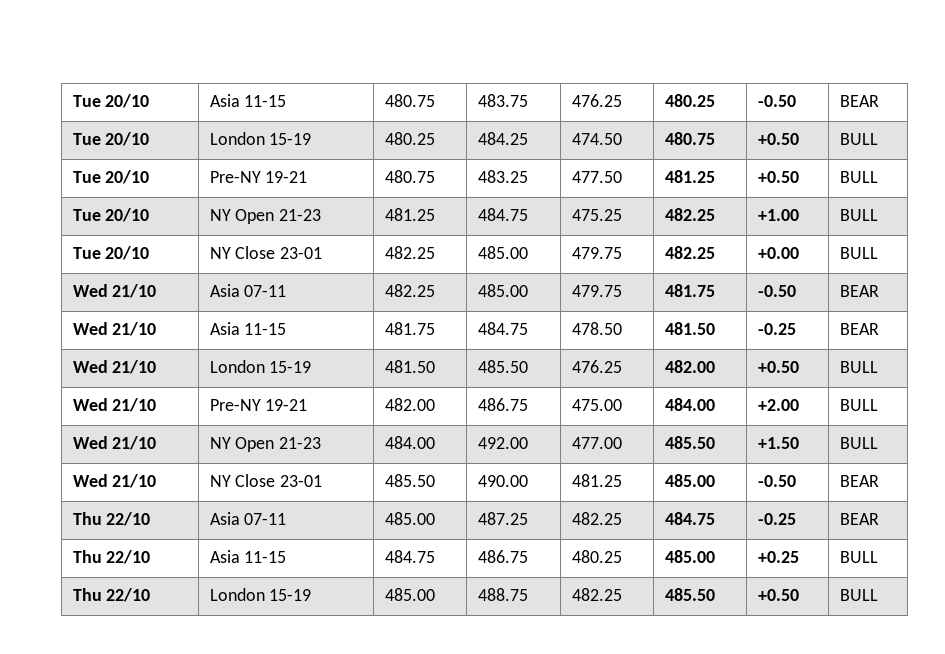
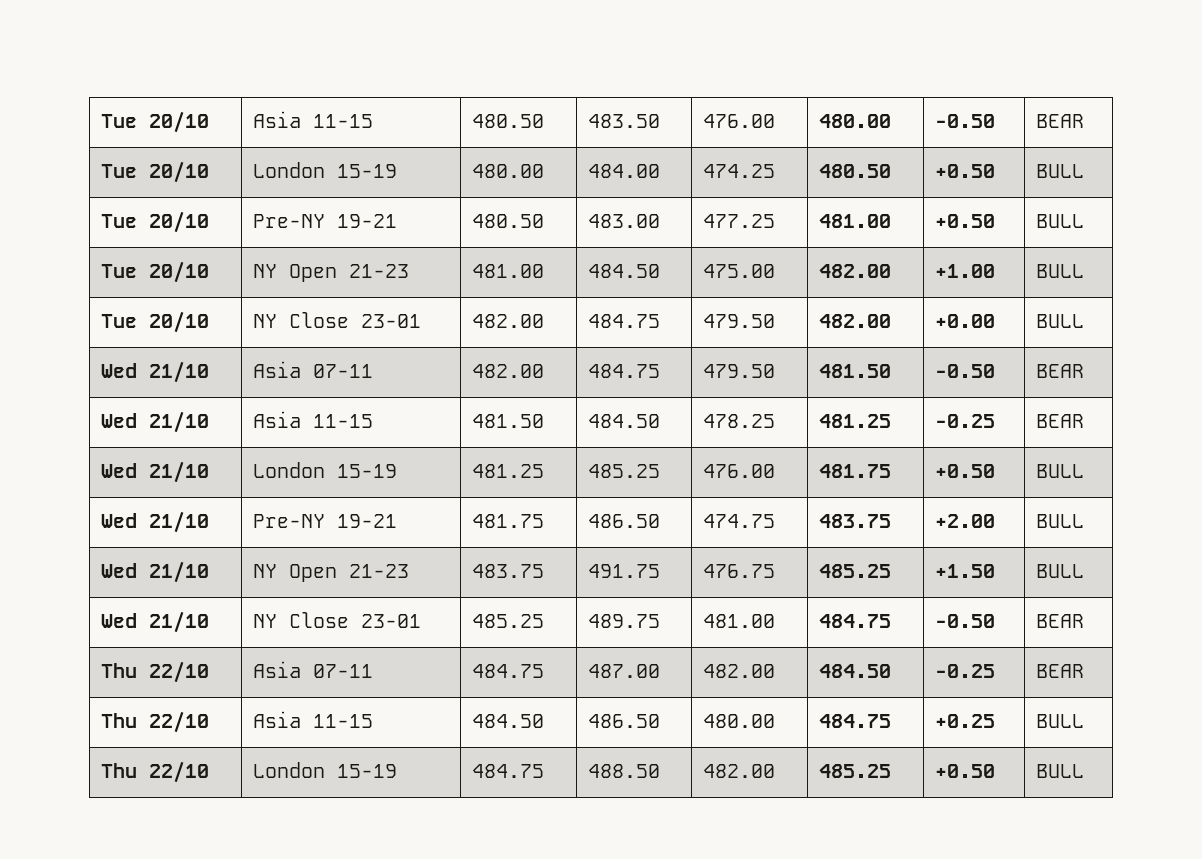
- Tue 20/10 | Asia 11-15 | 480.75 | 483.75 | 476.25 | 480.25 | -0.50 | BEAR
+ Tue 20/10 | Asia 11-15 | 480.50 | 483.50 | 476.00 | 480.00 | -0.50 | BEAR
- Tue 20/10 | London 15-19 | 480.25 | 484.25 | 474.50 | 480.75 | +0.50 | BULL
+ Tue 20/10 | London 15-19 | 480.00 | 484.00 | 474.25 | 480.50 | +0.50 | BULL
- Tue 20/10 | Pre-NY 19-21 | 480.75 | 483.25 | 477.50 | 481.25 | +0.50 | BULL
+ Tue 20/10 | Pre-NY 19-21 | 480.50 | 483.00 | 477.25 | 481.00 | +0.50 | BULL
- Tue 20/10 | NY Open 21-23 | 481.25 | 484.75 | 475.25 | 482.25 | +1.00 | BULL
+ Tue 20/10 | NY Open 21-23 | 481.00 | 484.50 | 475.00 | 482.00 | +1.00 | BULL
- Tue 20/10 | NY Close 23-01 | 482.25 | 485.00 | 479.75 | 482.25 | +0.00 | BULL
+ Tue 20/10 | NY Close 23-01 | 482.00 | 484.75 | 479.50 | 482.00 | +0.00 | BULL
- Wed 21/10 | Asia 07-11 | 482.25 | 485.00 | 479.75 | 481.75 | -0.50 | BEAR
+ Wed 21/10 | Asia 07-11 | 482.00 | 484.75 | 479.50 | 481.50 | -0.50 | BEAR
- Wed 21/10 | Asia 11-15 | 481.75 | 484.75 | 478.50 | 481.50 | -0.25 | BEAR
+ Wed 21/10 | Asia 11-15 | 481.50 | 484.50 | 478.25 | 481.25 | -0.25 | BEAR
- Wed 21/10 | London 15-19 | 481.50 | 485.50 | 476.25 | 482.00 | +0.50 | BULL
+ Wed 21/10 | London 15-19 | 481.25 | 485.25 | 476.00 | 481.75 | +0.50 | BULL
- Wed 21/10 | Pre-NY 19-21 | 482.00 | 486.75 | 475.00 | 484.00 | +2.00 | BULL
+ Wed 21/10 | Pre-NY 19-21 | 481.75 | 486.50 | 474.75 | 483.75 | +2.00 | BULL
- Wed 21/10 | NY Open 21-23 | 484.00 | 492.00 | 477.00 | 485.50 | +1.50 | BULL
+ Wed 21/10 | NY Open 21-23 | 483.75 | 491.75 | 476.75 | 485.25 | +1.50 | BULL
- Wed 21/10 | NY Close 23-01 | 485.50 | 490.00 | 481.25 | 485.00 | -0.50 | BEAR
+ Wed 21/10 | NY Close 23-01 | 485.25 | 489.75 | 481.00 | 484.75 | -0.50 | BEAR
- Thu 22/10 | Asia 07-11 | 485.00 | 487.25 | 482.25 | 484.75 | -0.25 | BEAR
+ Thu 22/10 | Asia 07-11 | 484.75 | 487.00 | 482.00 | 484.50 | -0.25 | BEAR
- Thu 22/10 | Asia 11-15 | 484.75 | 486.75 | 480.25 | 485.00 | +0.25 | BULL
+ Thu 22/10 | Asia 11-15 | 484.50 | 486.50 | 480.00 | 484.75 | +0.25 | BULL
- Thu 22/10 | London 15-19 | 485.00 | 488.75 | 482.25 | 485.50 | +0.50 | BULL
+ Thu 22/10 | London 15-19 | 484.75 | 488.50 | 482.00 | 485.25 | +0.50 | BULL

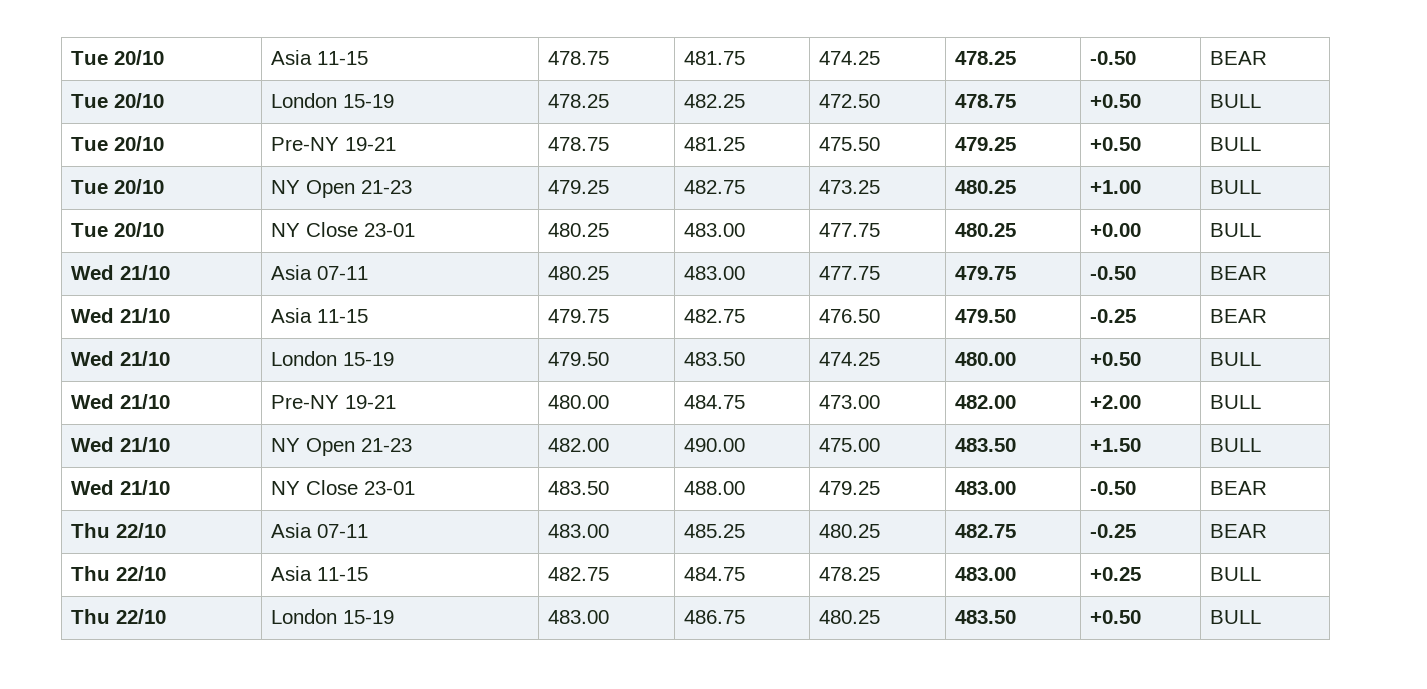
- Tue 20/10 | Asia 11-15 | 480.50 | 483.50 | 476.00 | 480.00 | -0.50 | BEAR
+ Tue 20/10 | Asia 11-15 | 478.75 | 481.75 | 474.25 | 478.25 | -0.50 | BEAR
- Tue 20/10 | London 15-19 | 480.00 | 484.00 | 474.25 | 480.50 | +0.50 | BULL
+ Tue 20/10 | London 15-19 | 478.25 | 482.25 | 472.50 | 478.75 | +0.50 | BULL
- Tue 20/10 | Pre-NY 19-21 | 480.50 | 483.00 | 477.25 | 481.00 | +0.50 | BULL
+ Tue 20/10 | Pre-NY 19-21 | 478.75 | 481.25 | 475.50 | 479.25 | +0.50 | BULL
- Tue 20/10 | NY Open 21-23 | 481.00 | 484.50 | 475.00 | 482.00 | +1.00 | BULL
+ Tue 20/10 | NY Open 21-23 | 479.25 | 482.75 | 473.25 | 480.25 | +1.00 | BULL
- Tue 20/10 | NY Close 23-01 | 482.00 | 484.75 | 479.50 | 482.00 | +0.00 | BULL
+ Tue 20/10 | NY Close 23-01 | 480.25 | 483.00 | 477.75 | 480.25 | +0.00 | BULL
- Wed 21/10 | Asia 07-11 | 482.00 | 484.75 | 479.50 | 481.50 | -0.50 | BEAR
+ Wed 21/10 | Asia 07-11 | 480.25 | 483.00 | 477.75 | 479.75 | -0.50 | BEAR
- Wed 21/10 | Asia 11-15 | 481.50 | 484.50 | 478.25 | 481.25 | -0.25 | BEAR
+ Wed 21/10 | Asia 11-15 | 479.75 | 482.75 | 476.50 | 479.50 | -0.25 | BEAR
- Wed 21/10 | London 15-19 | 481.25 | 485.25 | 476.00 | 481.75 | +0.50 | BULL
+ Wed 21/10 | London 15-19 | 479.50 | 483.50 | 474.25 | 480.00 | +0.50 | BULL
- Wed 21/10 | Pre-NY 19-21 | 481.75 | 486.50 | 474.75 | 483.75 | +2.00 | BULL
+ Wed 21/10 | Pre-NY 19-21 | 480.00 | 484.75 | 473.00 | 482.00 | +2.00 | BULL
- Wed 21/10 | NY Open 21-23 | 483.75 | 491.75 | 476.75 | 485.25 | +1.50 | BULL
+ Wed 21/10 | NY Open 21-23 | 482.00 | 490.00 | 475.00 | 483.50 | +1.50 | BULL
- Wed 21/10 | NY Close 23-01 | 485.25 | 489.75 | 481.00 | 484.75 | -0.50 | BEAR
+ Wed 21/10 | NY Close 23-01 | 483.50 | 488.00 | 479.25 | 483.00 | -0.50 | BEAR
- Thu 22/10 | Asia 07-11 | 484.75 | 487.00 | 482.00 | 484.50 | -0.25 | BEAR
+ Thu 22/10 | Asia 07-11 | 483.00 | 485.25 | 480.25 | 482.75 | -0.25 | BEAR
- Thu 22/10 | Asia 11-15 | 484.50 | 486.50 | 480.00 | 484.75 | +0.25 | BULL
+ Thu 22/10 | Asia 11-15 | 482.75 | 484.75 | 478.25 | 483.00 | +0.25 | BULL
- Thu 22/10 | London 15-19 | 484.75 | 488.50 | 482.00 | 485.25 | +0.50 | BULL
+ Thu 22/10 | London 15-19 | 483.00 | 486.75 | 480.25 | 483.50 | +0.50 | BULL

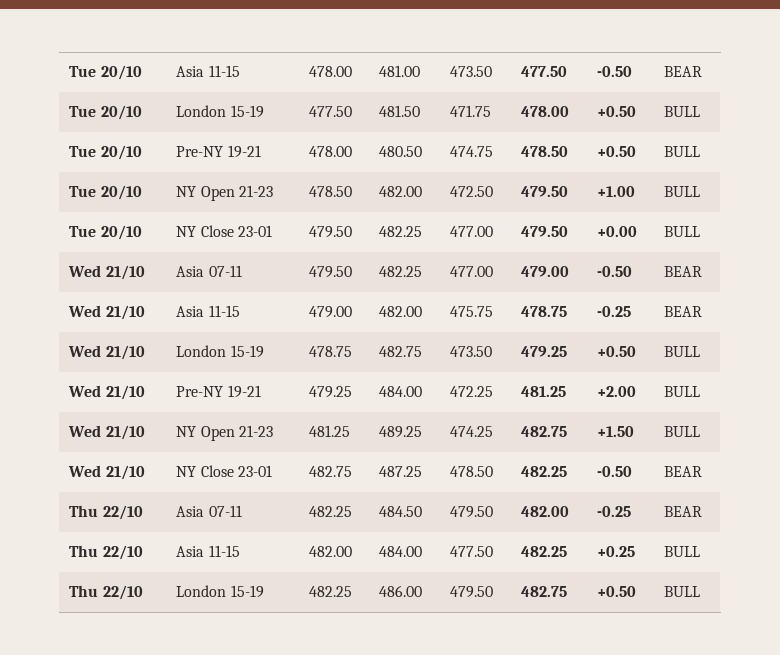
- Tue 20/10 | Asia 11-15 | 478.75 | 481.75 | 474.25 | 478.25 | -0.50 | BEAR
+ Tue 20/10 | Asia 11-15 | 478.00 | 481.00 | 473.50 | 477.50 | -0.50 | BEAR
- Tue 20/10 | London 15-19 | 478.25 | 482.25 | 472.50 | 478.75 | +0.50 | BULL
+ Tue 20/10 | London 15-19 | 477.50 | 481.50 | 471.75 | 478.00 | +0.50 | BULL
- Tue 20/10 | Pre-NY 19-21 | 478.75 | 481.25 | 475.50 | 479.25 | +0.50 | BULL
+ Tue 20/10 | Pre-NY 19-21 | 478.00 | 480.50 | 474.75 | 478.50 | +0.50 | BULL
- Tue 20/10 | NY Open 21-23 | 479.25 | 482.75 | 473.25 | 480.25 | +1.00 | BULL
+ Tue 20/10 | NY Open 21-23 | 478.50 | 482.00 | 472.50 | 479.50 | +1.00 | BULL
- Tue 20/10 | NY Close 23-01 | 480.25 | 483.00 | 477.75 | 480.25 | +0.00 | BULL
+ Tue 20/10 | NY Close 23-01 | 479.50 | 482.25 | 477.00 | 479.50 | +0.00 | BULL
- Wed 21/10 | Asia 07-11 | 480.25 | 483.00 | 477.75 | 479.75 | -0.50 | BEAR
+ Wed 21/10 | Asia 07-11 | 479.50 | 482.25 | 477.00 | 479.00 | -0.50 | BEAR
- Wed 21/10 | Asia 11-15 | 479.75 | 482.75 | 476.50 | 479.50 | -0.25 | BEAR
+ Wed 21/10 | Asia 11-15 | 479.00 | 482.00 | 475.75 | 478.75 | -0.25 | BEAR
- Wed 21/10 | London 15-19 | 479.50 | 483.50 | 474.25 | 480.00 | +0.50 | BULL
+ Wed 21/10 | London 15-19 | 478.75 | 482.75 | 473.50 | 479.25 | +0.50 | BULL
- Wed 21/10 | Pre-NY 19-21 | 480.00 | 484.75 | 473.00 | 482.00 | +2.00 | BULL
+ Wed 21/10 | Pre-NY 19-21 | 479.25 | 484.00 | 472.25 | 481.25 | +2.00 | BULL
- Wed 21/10 | NY Open 21-23 | 482.00 | 490.00 | 475.00 | 483.50 | +1.50 | BULL
+ Wed 21/10 | NY Open 21-23 | 481.25 | 489.25 | 474.25 | 482.75 | +1.50 | BULL
- Wed 21/10 | NY Close 23-01 | 483.50 | 488.00 | 479.25 | 483.00 | -0.50 | BEAR
+ Wed 21/10 | NY Close 23-01 | 482.75 | 487.25 | 478.50 | 482.25 | -0.50 | BEAR
- Thu 22/10 | Asia 07-11 | 483.00 | 485.25 | 480.25 | 482.75 | -0.25 | BEAR
+ Thu 22/10 | Asia 07-11 | 482.25 | 484.50 | 479.50 | 482.00 | -0.25 | BEAR
- Thu 22/10 | Asia 11-15 | 482.75 | 484.75 | 478.25 | 483.00 | +0.25 | BULL
+ Thu 22/10 | Asia 11-15 | 482.00 | 484.00 | 477.50 | 482.25 | +0.25 | BULL
- Thu 22/10 | London 15-19 | 483.00 | 486.75 | 480.25 | 483.50 | +0.50 | BULL
+ Thu 22/10 | London 15-19 | 482.25 | 486.00 | 479.50 | 482.75 | +0.50 | BULL

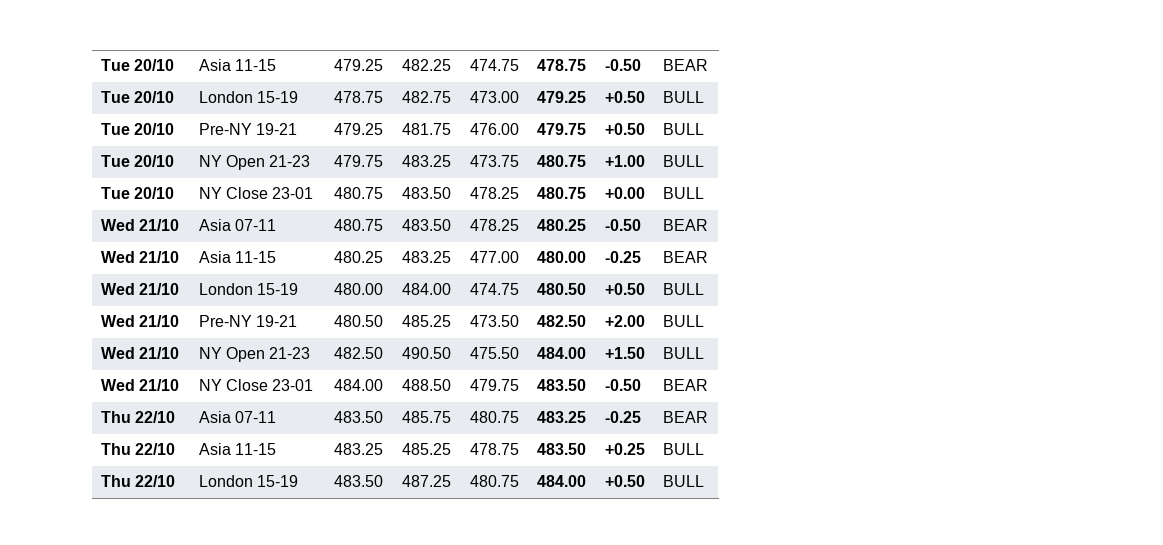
- Tue 20/10 | Asia 11-15 | 478.00 | 481.00 | 473.50 | 477.50 | -0.50 | BEAR
+ Tue 20/10 | Asia 11-15 | 479.25 | 482.25 | 474.75 | 478.75 | -0.50 | BEAR
- Tue 20/10 | London 15-19 | 477.50 | 481.50 | 471.75 | 478.00 | +0.50 | BULL
+ Tue 20/10 | London 15-19 | 478.75 | 482.75 | 473.00 | 479.25 | +0.50 | BULL
- Tue 20/10 | Pre-NY 19-21 | 478.00 | 480.50 | 474.75 | 478.50 | +0.50 | BULL
+ Tue 20/10 | Pre-NY 19-21 | 479.25 | 481.75 | 476.00 | 479.75 | +0.50 | BULL
- Tue 20/10 | NY Open 21-23 | 478.50 | 482.00 | 472.50 | 479.50 | +1.00 | BULL
+ Tue 20/10 | NY Open 21-23 | 479.75 | 483.25 | 473.75 | 480.75 | +1.00 | BULL
- Tue 20/10 | NY Close 23-01 | 479.50 | 482.25 | 477.00 | 479.50 | +0.00 | BULL
+ Tue 20/10 | NY Close 23-01 | 480.75 | 483.50 | 478.25 | 480.75 | +0.00 | BULL
- Wed 21/10 | Asia 07-11 | 479.50 | 482.25 | 477.00 | 479.00 | -0.50 | BEAR
+ Wed 21/10 | Asia 07-11 | 480.75 | 483.50 | 478.25 | 480.25 | -0.50 | BEAR
- Wed 21/10 | Asia 11-15 | 479.00 | 482.00 | 475.75 | 478.75 | -0.25 | BEAR
+ Wed 21/10 | Asia 11-15 | 480.25 | 483.25 | 477.00 | 480.00 | -0.25 | BEAR
- Wed 21/10 | London 15-19 | 478.75 | 482.75 | 473.50 | 479.25 | +0.50 | BULL
+ Wed 21/10 | London 15-19 | 480.00 | 484.00 | 474.75 | 480.50 | +0.50 | BULL
- Wed 21/10 | Pre-NY 19-21 | 479.25 | 484.00 | 472.25 | 481.25 | +2.00 | BULL
+ Wed 21/10 | Pre-NY 19-21 | 480.50 | 485.25 | 473.50 | 482.50 | +2.00 | BULL
- Wed 21/10 | NY Open 21-23 | 481.25 | 489.25 | 474.25 | 482.75 | +1.50 | BULL
+ Wed 21/10 | NY Open 21-23 | 482.50 | 490.50 | 475.50 | 484.00 | +1.50 | BULL
- Wed 21/10 | NY Close 23-01 | 482.75 | 487.25 | 478.50 | 482.25 | -0.50 | BEAR
+ Wed 21/10 | NY Close 23-01 | 484.00 | 488.50 | 479.75 | 483.50 | -0.50 | BEAR
- Thu 22/10 | Asia 07-11 | 482.25 | 484.50 | 479.50 | 482.00 | -0.25 | BEAR
+ Thu 22/10 | Asia 07-11 | 483.50 | 485.75 | 480.75 | 483.25 | -0.25 | BEAR
- Thu 22/10 | Asia 11-15 | 482.00 | 484.00 | 477.50 | 482.25 | +0.25 | BULL
+ Thu 22/10 | Asia 11-15 | 483.25 | 485.25 | 478.75 | 483.50 | +0.25 | BULL
- Thu 22/10 | London 15-19 | 482.25 | 486.00 | 479.50 | 482.75 | +0.50 | BULL
+ Thu 22/10 | London 15-19 | 483.50 | 487.25 | 480.75 | 484.00 | +0.50 | BULL

